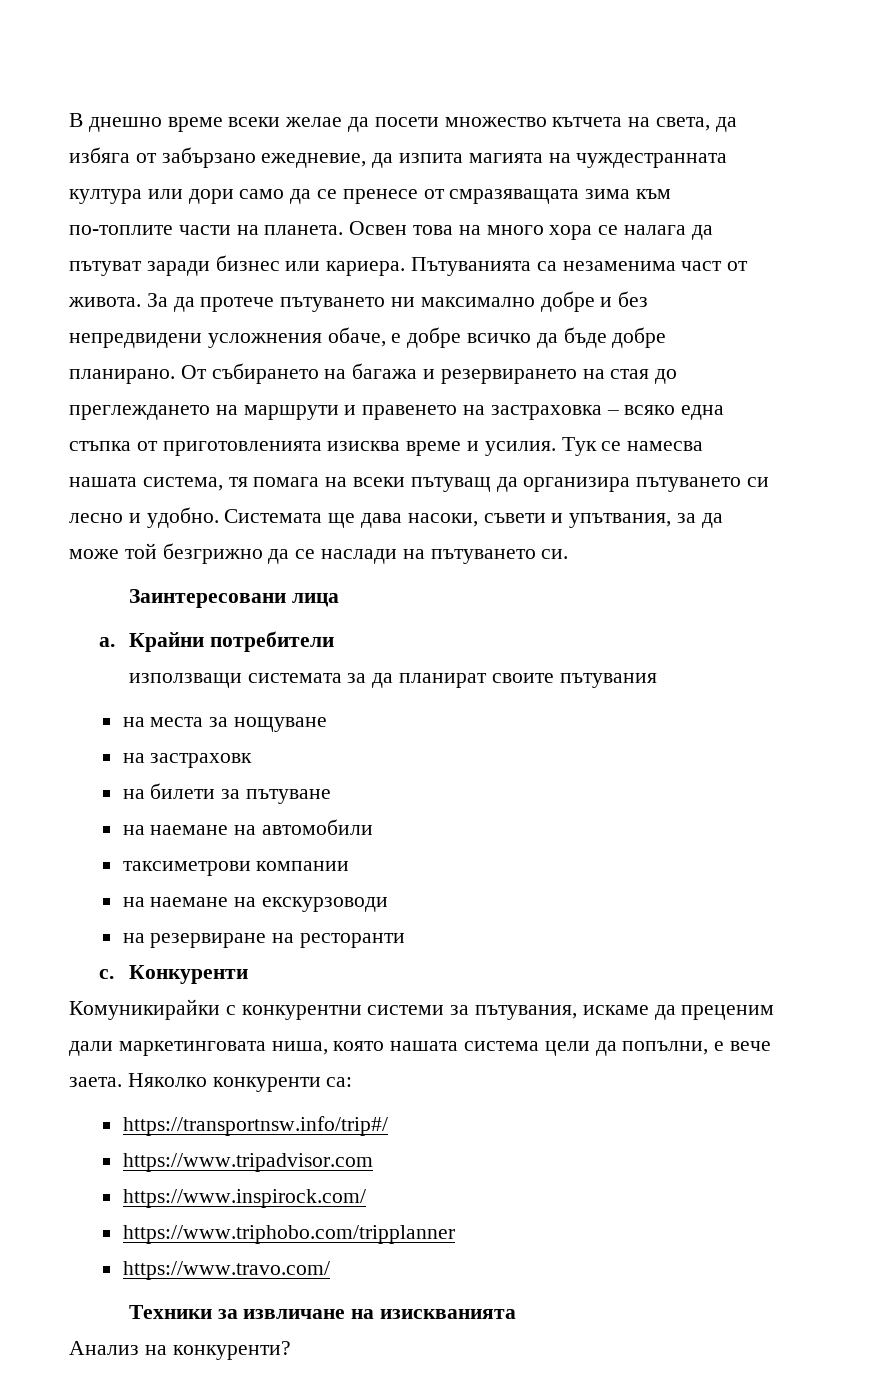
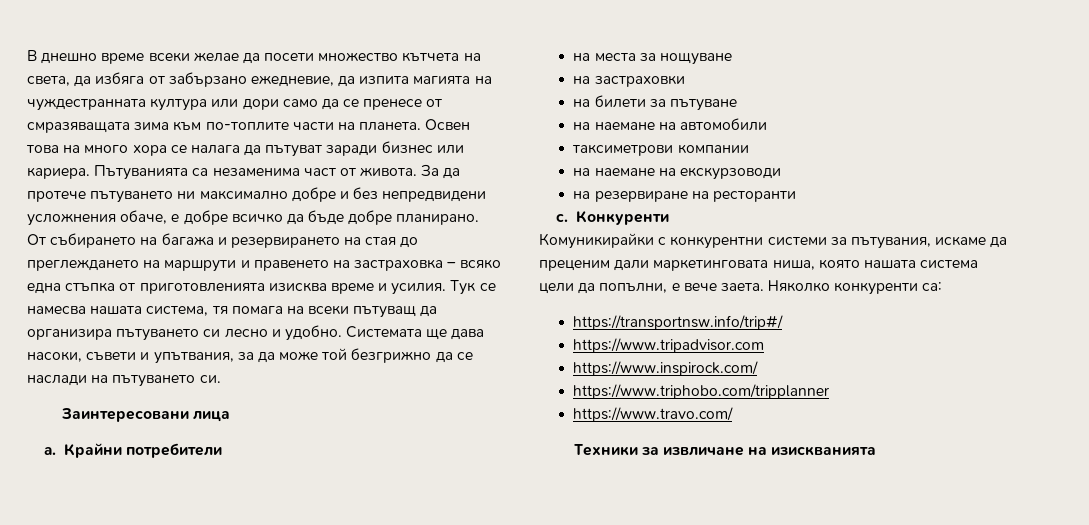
- използващи системата за да планират своите пътувания
- на застраховк
+ на застраховки
- Анализ на конкуренти?

